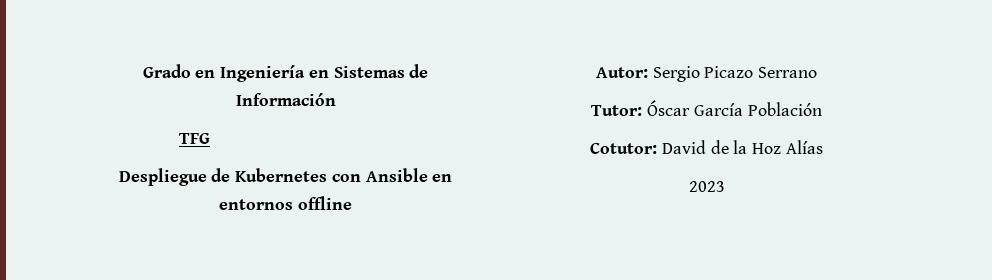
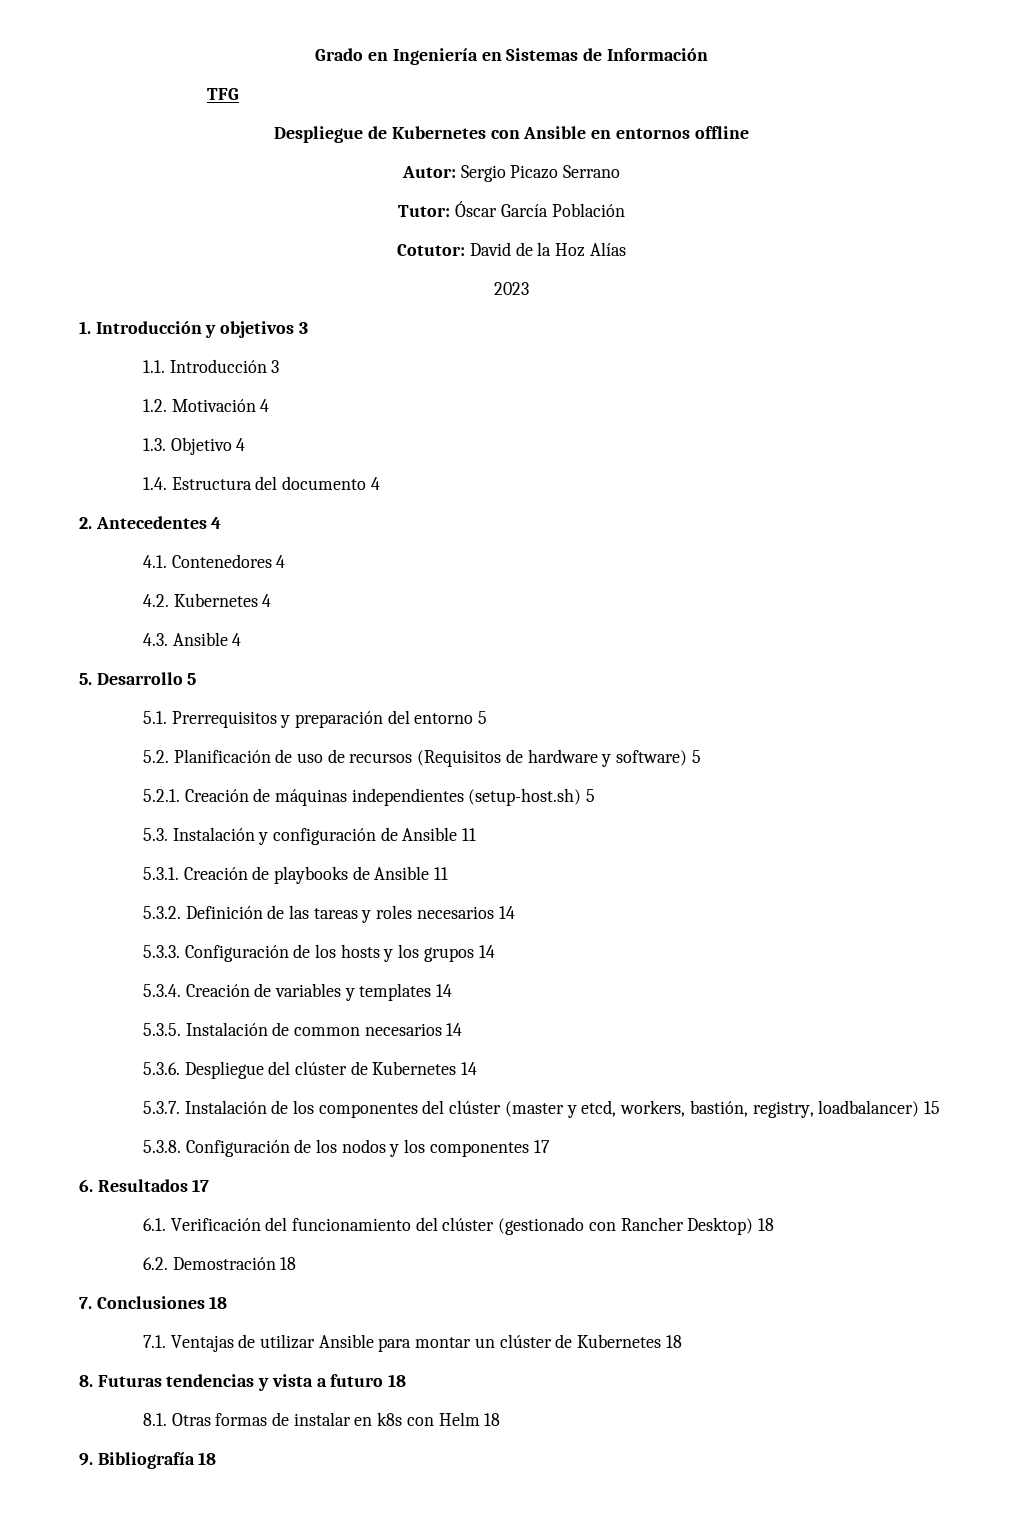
+ 1. Introducción y objetivos 3
+ 1.1. Introducción 3
+ 1.2. Motivación 4
+ 1.3. Objetivo 4
+ 1.4. Estructura del documento 4
+ 2. Antecedentes 4
+ 4.1. Contenedores 4
+ 4.2. Kubernetes 4
+ 4.3. Ansible 4
+ 5. Desarrollo 5
+ 5.1. Prerrequisitos y preparación del entorno 5
+ 5.2. Planificación de uso de recursos (Requisitos de hardware y software) 5
+ 5.2.1. Creación de máquinas independientes (setup-host.sh) 5
+ 5.3. Instalación y configuración de Ansible 11
+ 5.3.1. Creación de playbooks de Ansible 11
+ 5.3.2. Definición de las tareas y roles necesarios 14
+ 5.3.3. Configuración de los hosts y los grupos 14
+ 5.3.4. Creación de variables y templates 14
+ 5.3.5. Instalación de common necesarios 14
+ 5.3.6. Despliegue del clúster de Kubernetes 14
+ 5.3.7. Instalación de los componentes del clúster (master y etcd, workers, bastión, registry, loadbalancer) 15
+ 5.3.8. Configuración de los nodos y los componentes 17
+ 6. Resultados 17
+ 6.1. Verificación del funcionamiento del clúster (gestionado con Rancher Desktop) 18
+ 6.2. Demostración 18
+ 7. Conclusiones 18
+ 7.1. Ventajas de utilizar Ansible para montar un clúster de Kubernetes 18
+ 8. Futuras tendencias y vista a futuro 18
+ 8.1. Otras formas de instalar en k8s con Helm 18
+ 9. Bibliografía 18

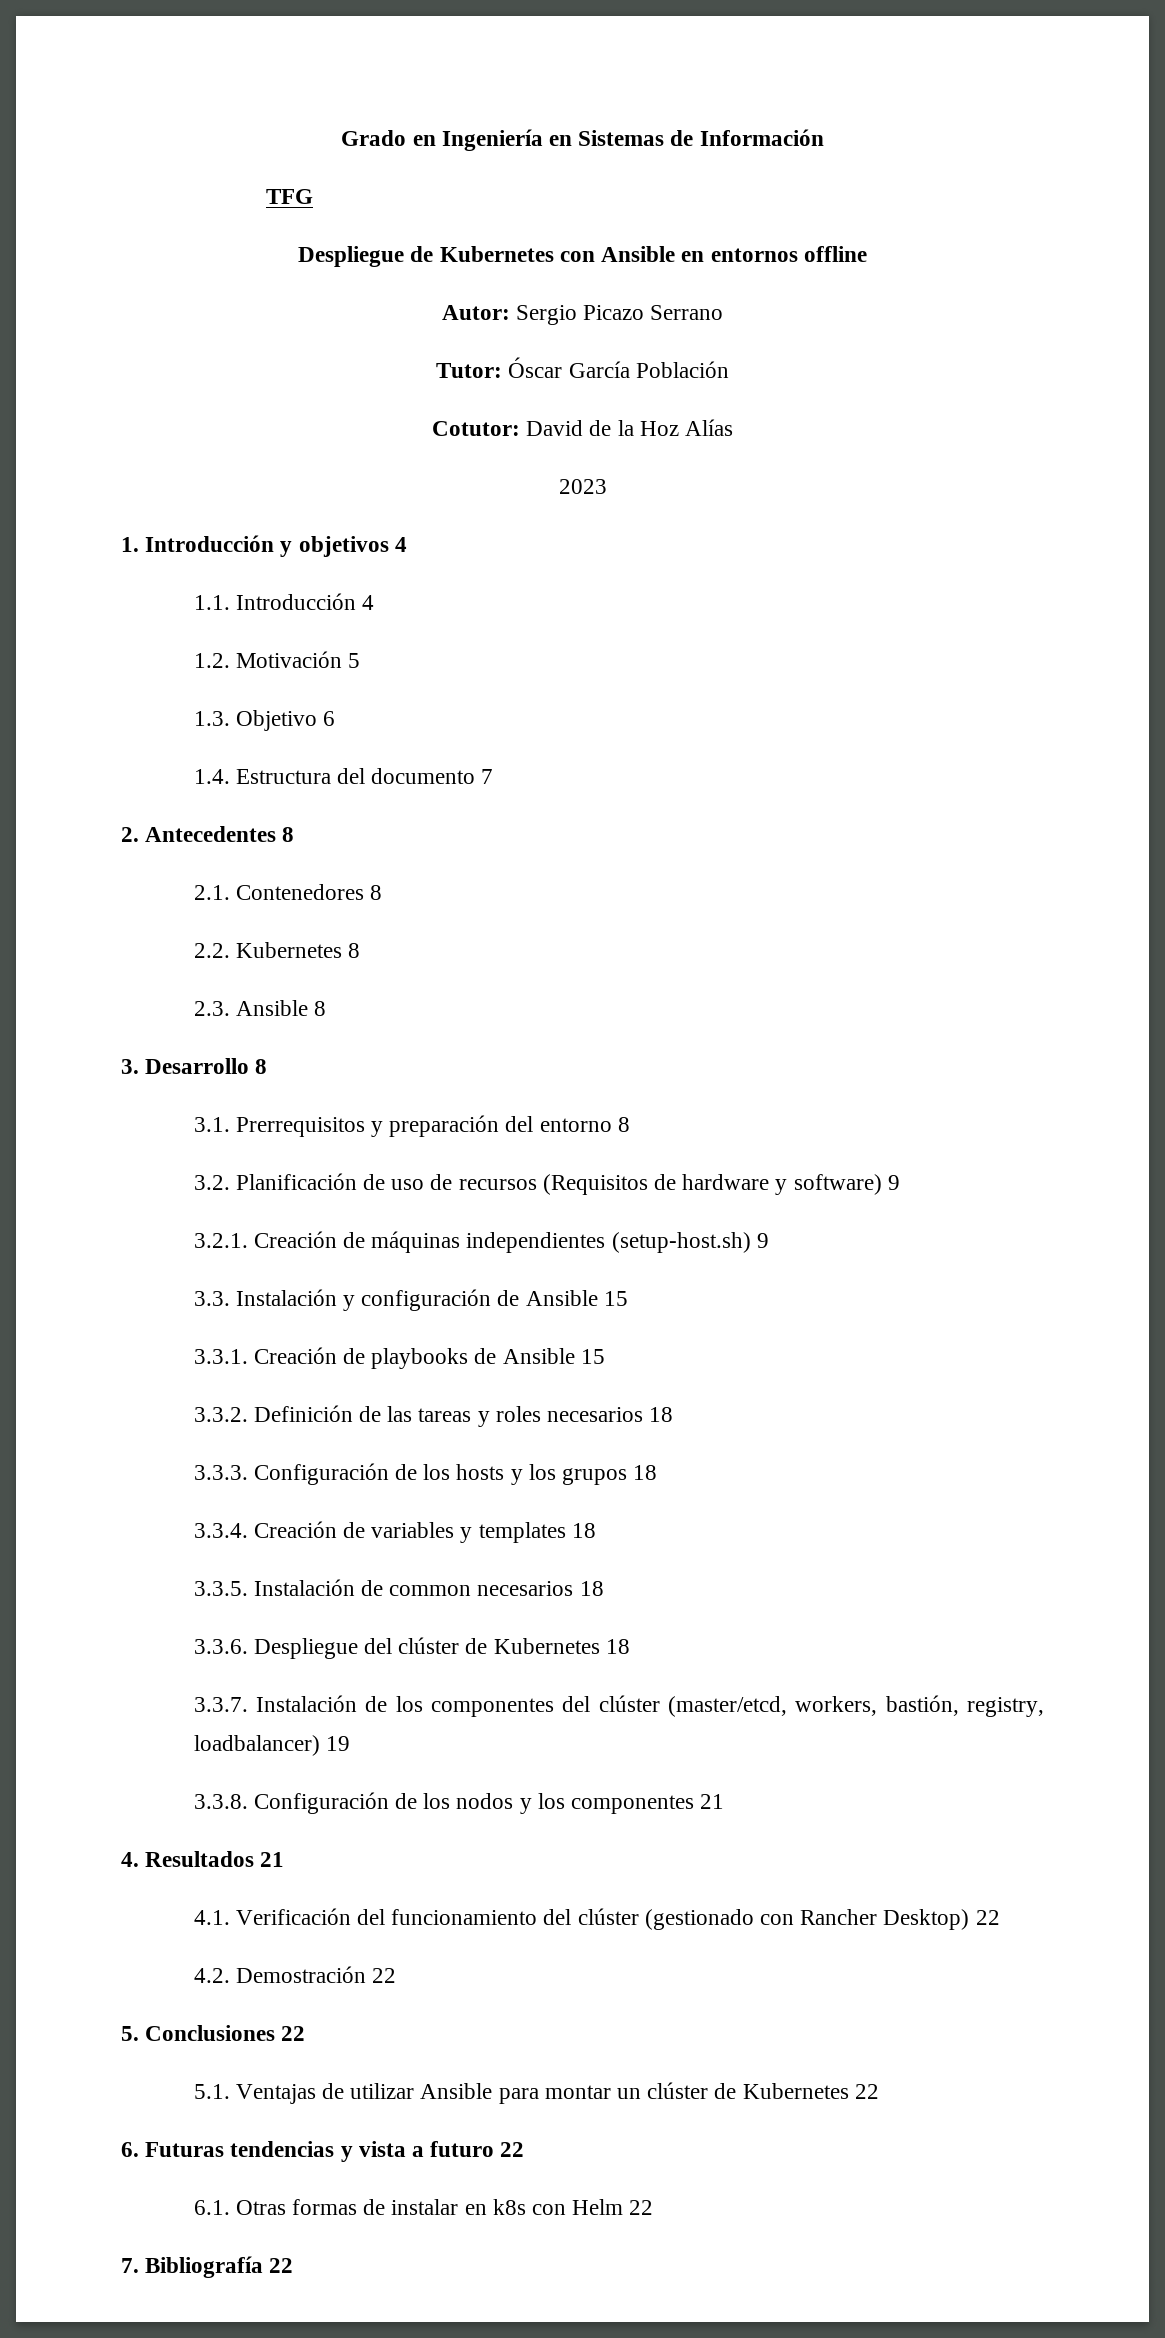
- 1. Introducción y objetivos 3
+ 1. Introducción y objetivos 4
- 1.1. Introducción 3
+ 1.1. Introducción 4
- 1.2. Motivación 4
+ 1.2. Motivación 5
- 1.3. Objetivo 4
+ 1.3. Objetivo 6
- 1.4. Estructura del documento 4
+ 1.4. Estructura del documento 7
- 2. Antecedentes 4
- 4.1. Contenedores 4
- 4.2. Kubernetes 4
- 4.3. Ansible 4
- 5. Desarrollo 5
- 5.1. Prerrequisitos y preparación del entorno 5
- 5.2. Planificación de uso de recursos (Requisitos de hardware y software) 5
- 5.2.1. Creación de máquinas independientes (setup-host.sh) 5
- 5.3. Instalación y configuración de Ansible 11
- 5.3.1. Creación de playbooks de Ansible 11
- 5.3.2. Definición de las tareas y roles necesarios 14
- 5.3.3. Configuración de los hosts y los grupos 14
- 5.3.4. Creación de variables y templates 14
- 5.3.5. Instalación de common necesarios 14
- 5.3.6. Despliegue del clúster de Kubernetes 14
- 5.3.7. Instalación de los componentes del clúster (master y etcd, workers, bastión, registry, loadbalancer) 15
- 5.3.8. Configuración de los nodos y los componentes 17
- 6. Resultados 17
- 6.1. Verificación del funcionamiento del clúster (gestionado con Rancher Desktop) 18
- 6.2. Demostración 18
- 7. Conclusiones 18
- 7.1. Ventajas de utilizar Ansible para montar un clúster de Kubernetes 18
- 8. Futuras tendencias y vista a futuro 18
- 8.1. Otras formas de instalar en k8s con Helm 18
- 9. Bibliografía 18
+ 2. Antecedentes 8
+ 2.1. Contenedores 8
+ 2.2. Kubernetes 8
+ 2.3. Ansible 8
+ 3. Desarrollo 8
+ 3.1. Prerrequisitos y preparación del entorno 8
+ 3.2. Planificación de uso de recursos (Requisitos de hardware y software) 9
+ 3.2.1. Creación de máquinas independientes (setup-host.sh) 9
+ 3.3. Instalación y configuración de Ansible 15
+ 3.3.1. Creación de playbooks de Ansible 15
+ 3.3.2. Definición de las tareas y roles necesarios 18
+ 3.3.3. Configuración de los hosts y los grupos 18
+ 3.3.4. Creación de variables y templates 18
+ 3.3.5. Instalación de common necesarios 18
+ 3.3.6. Despliegue del clúster de Kubernetes 18
+ 3.3.7. Instalación de los componentes del clúster (master/etcd, workers, bastión, registry, loadbalancer) 19
+ 3.3.8. Configuración de los nodos y los componentes 21
+ 4. Resultados 21
+ 4.1. Verificación del funcionamiento del clúster (gestionado con Rancher Desktop) 22
+ 4.2. Demostración 22
+ 5. Conclusiones 22
+ 5.1. Ventajas de utilizar Ansible para montar un clúster de Kubernetes 22
+ 6. Futuras tendencias y vista a futuro 22
+ 6.1. Otras formas de instalar en k8s con Helm 22
+ 7. Bibliografía 22

